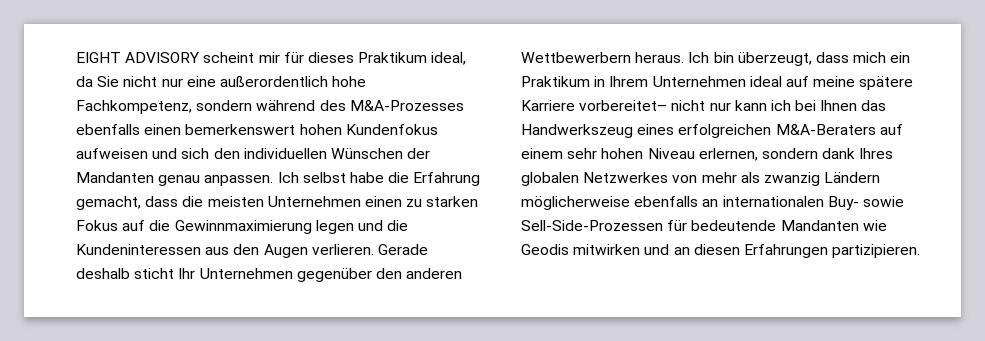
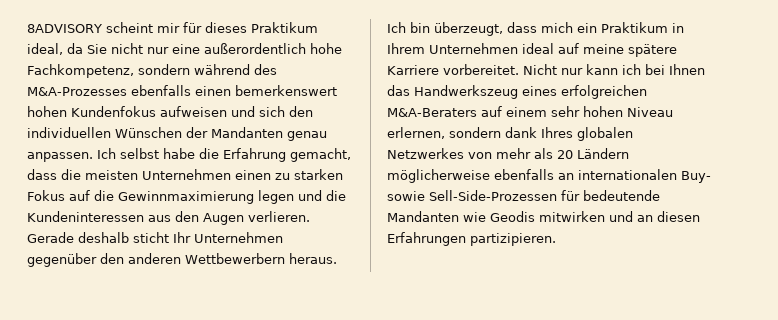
- EIGHT ADVISORY scheint mir für dieses Praktikum ideal, da Sie nicht nur eine außerordentlich hohe Fachkompetenz, sondern während des M&A-Prozesses ebenfalls einen bemerkenswert hohen Kundenfokus aufweisen und sich den individuellen Wünschen der Mandanten genau anpassen.
+ 8ADVISORY scheint mir für dieses Praktikum ideal, da Sie nicht nur eine außerordentlich hohe Fachkompetenz, sondern während des M&A-Prozesses ebenfalls einen bemerkenswert hohen Kundenfokus aufweisen und sich den individuellen Wünschen der Mandanten genau anpassen.
- Ich bin überzeugt, dass mich ein Praktikum in Ihrem Unternehmen ideal auf meine spätere Karriere vorbereitet– nicht nur kann ich bei Ihnen das Handwerkszeug eines erfolgreichen M&A-Beraters auf einem sehr hohen Niveau erlernen, sondern dank Ihres globalen Netzwerkes von mehr als zwanzig Ländern möglicherweise ebenfalls an internationalen Buy- sowie Sell-Side-Prozessen für bedeutende Mandanten wie Geodis mitwirken und an diesen Erfahrungen partizipieren.
+ Ich bin überzeugt, dass mich ein Praktikum in Ihrem Unternehmen ideal auf meine spätere Karriere vorbereitet. Nicht nur kann ich bei Ihnen das Handwerkszeug eines erfolgreichen M&A-Beraters auf einem sehr hohen Niveau erlernen, sondern dank Ihres globalen Netzwerkes von mehr als 20 Ländern möglicherweise ebenfalls an internationalen Buy- sowie Sell-Side-Prozessen für bedeutende Mandanten wie Geodis mitwirken und an diesen Erfahrungen partizipieren.

